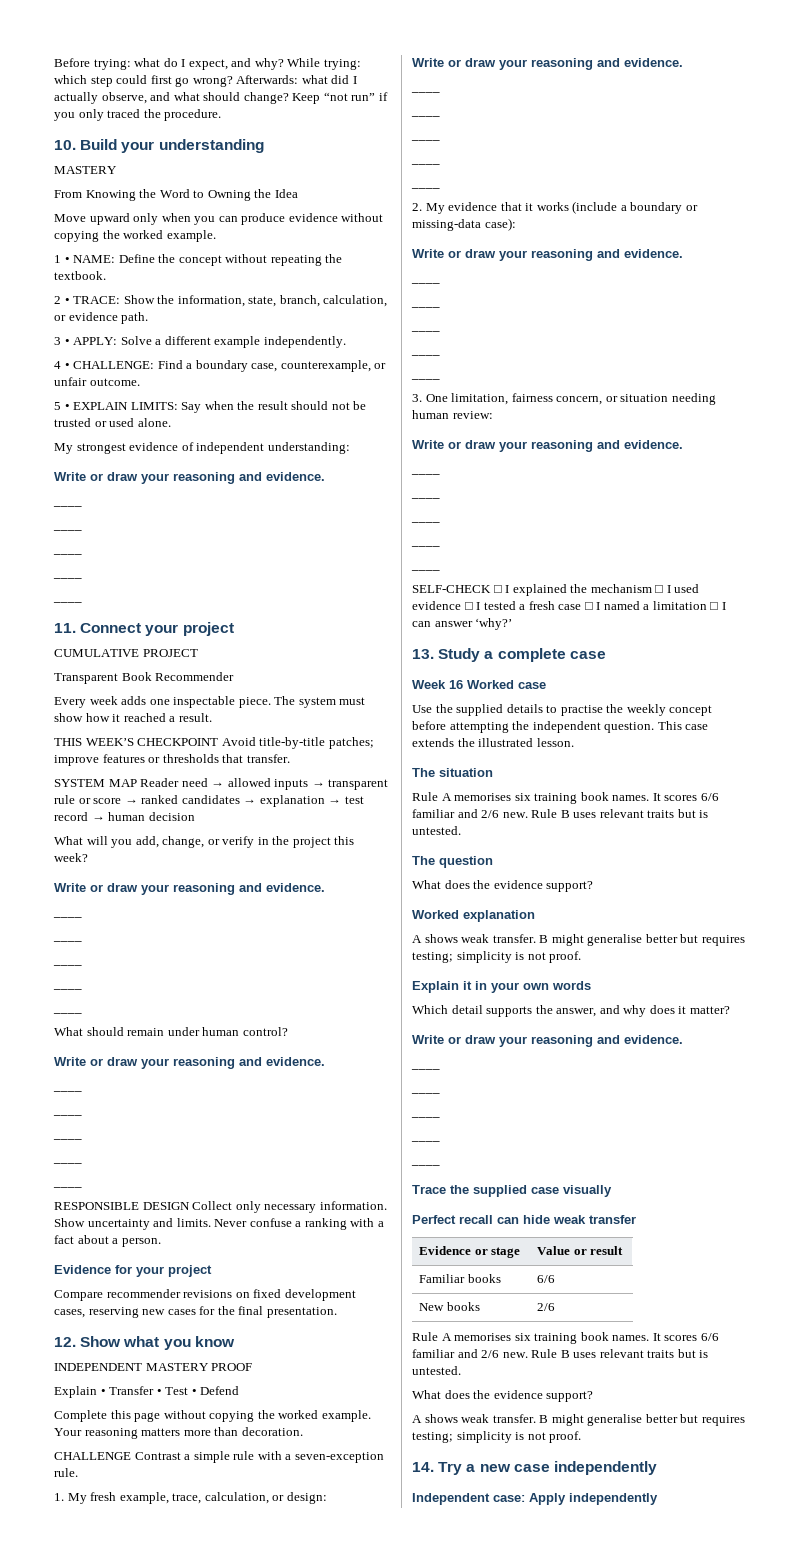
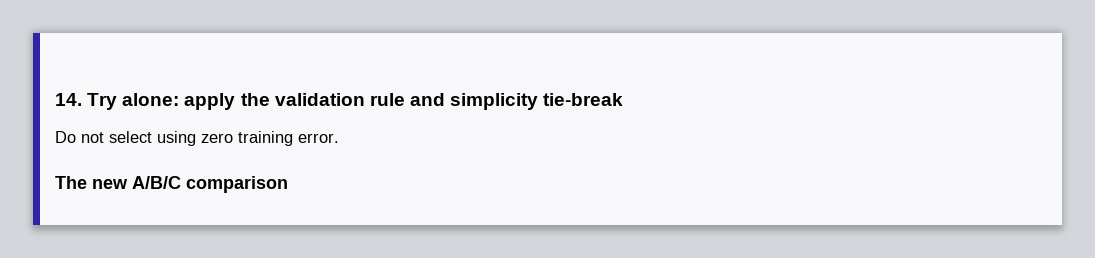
- Before trying: what do I expect, and why? While trying: which step could first go wrong? Afterwards: what did I actually observe, and what should change? Keep “not run” if you only traced the procedure.
- 10. Build your understanding
- MASTERY
- From Knowing the Word to Owning the Idea
- Move upward only when you can produce evidence without copying the worked example.
- 1 • NAME: Define the concept without repeating the textbook.
- 2 • TRACE: Show the information, state, branch, calculation, or evidence path.
- 3 • APPLY: Solve a different example independently.
- 4 • CHALLENGE: Find a boundary case, counterexample, or unfair outcome.
- 5 • EXPLAIN LIMITS: Say when the result should not be trusted or used alone.
- My strongest evidence of independent understanding:
- Write or draw your reasoning and evidence.
- ____
- ____
- ____
- ____
- ____
- 11. Connect your project
- CUMULATIVE PROJECT
- Transparent Book Recommender
- Every week adds one inspectable piece. The system must show how it reached a result.
- THIS WEEK’S CHECKPOINT Avoid title-by-title patches; improve features or thresholds that transfer.
- SYSTEM MAP Reader need → allowed inputs → transparent rule or score → ranked candidates → explanation → test record → human decision
- What will you add, change, or verify in the project this week?
- Write or draw your reasoning and evidence.
- ____
- ____
- ____
- ____
- ____
- What should remain under human control?
- Write or draw your reasoning and evidence.
- ____
- ____
- ____
- ____
- ____
- RESPONSIBLE DESIGN Collect only necessary information. Show uncertainty and limits. Never confuse a ranking with a fact about a person.
- Evidence for your project
- Compare recommender revisions on fixed development cases, reserving new cases for the final presentation.
- 12. Show what you know
- INDEPENDENT MASTERY PROOF
- Explain • Transfer • Test • Defend
- Complete this page without copying the worked example. Your reasoning matters more than decoration.
- CHALLENGE Contrast a simple rule with a seven-exception rule.
- 1. My fresh example, trace, calculation, or design:
- Write or draw your reasoning and evidence.
- ____
- ____
- ____
- ____
- ____
- 2. My evidence that it works (include a boundary or missing-data case):
- Write or draw your reasoning and evidence.
- ____
- ____
- ____
- ____
- ____
- 3. One limitation, fairness concern, or situation needing human review:
- Write or draw your reasoning and evidence.
- ____
- ____
- ____
- ____
- ____
- SELF-CHECK □ I explained the mechanism □ I used evidence □ I tested a fresh case □ I named a limitation □ I can answer ‘why?’
- 13. Study a complete case
- Week 16 Worked case
- Use the supplied details to practise the weekly concept before attempting the independent question. This case extends the illustrated lesson.
- The situation
- Rule A memorises six training book names. It scores 6/6 familiar and 2/6 new. Rule B uses relevant traits but is untested.
- The question
- What does the evidence support?
- Worked explanation
- A shows weak transfer. B might generalise better but requires testing; simplicity is not proof.
- Explain it in your own words
- Which detail supports the answer, and why does it matter?
- Write or draw your reasoning and evidence.
- ____
- ____
- ____
- ____
- ____
- Trace the supplied case visually
- Perfect recall can hide weak transfer
- Evidence or stage | Value or result
- Familiar books | 6/6
- New books | 2/6
- Rule A memorises six training book names. It scores 6/6 familiar and 2/6 new. Rule B uses relevant traits but is untested.
- What does the evidence support?
- A shows weak transfer. B might generalise better but requires testing; simplicity is not proof.
- 14. Try a new case independently
- Independent case: Apply independently
+ 14. Try alone: apply the validation rule and simplicity tie-break
+ Do not select using zero training error.
+ The new A/B/C comparison

